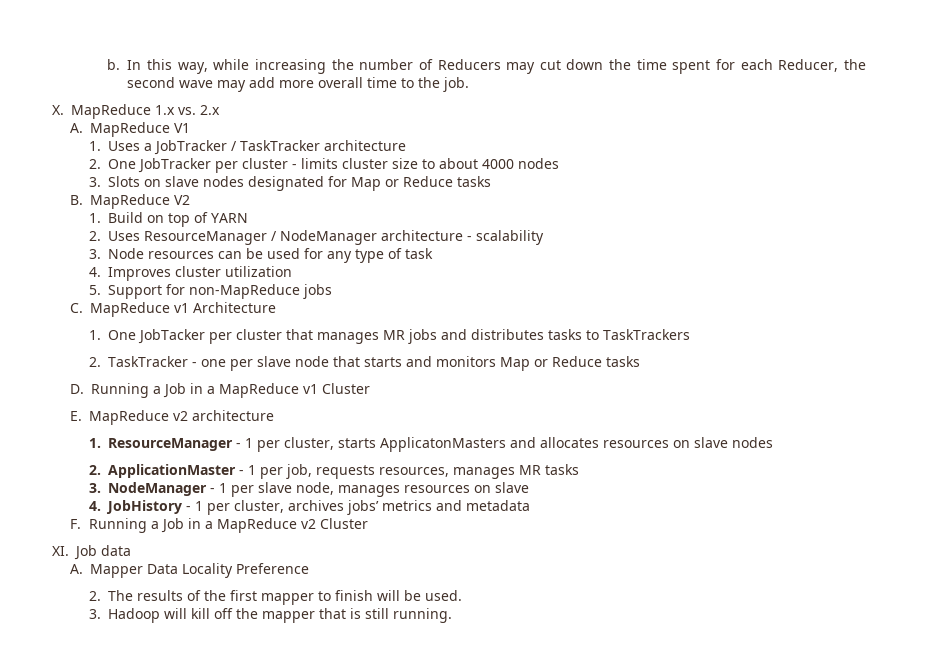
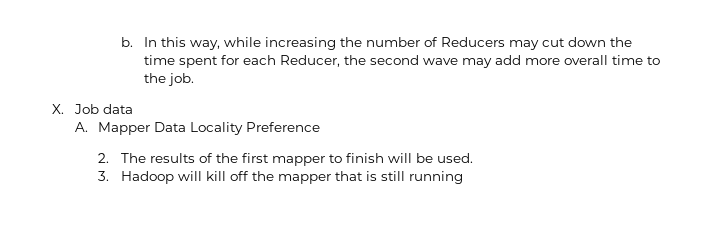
- X. MapReduce 1.x vs. 2.x
- A. MapReduce V1
- 1. Uses a JobTracker / TaskTracker architecture
- 2. One JobTracker per cluster - limits cluster size to about 4000 nodes
- 3. Slots on slave nodes designated for Map or Reduce tasks
- B. MapReduce V2
- 1. Build on top of YARN
- 2. Uses ResourceManager / NodeManager architecture - scalability
- 3. Node resources can be used for any type of task
- 4. Improves cluster utilization
- 5. Support for non-MapReduce jobs
- C. MapReduce v1 Architecture
- 1. One JobTacker per cluster that manages MR jobs and distributes tasks to TaskTrackers
- 2. TaskTracker - one per slave node that starts and monitors Map or Reduce tasks
- D. Running a Job in a MapReduce v1 Cluster
- E. MapReduce v2 architecture
- 1. ResourceManager - 1 per cluster, starts ApplicatonMasters and allocates resources on slave nodes
- 2. ApplicationMaster - 1 per job, requests resources, manages MR tasks
- 3. NodeManager - 1 per slave node, manages resources on slave
- 4. JobHistory - 1 per cluster, archives jobs’ metrics and metadata
- F. Running a Job in a MapReduce v2 Cluster
- XI. Job data
+ X. Job data
- 3. Hadoop will kill off the mapper that is still running.
+ 3. Hadoop will kill off the mapper that is still running

